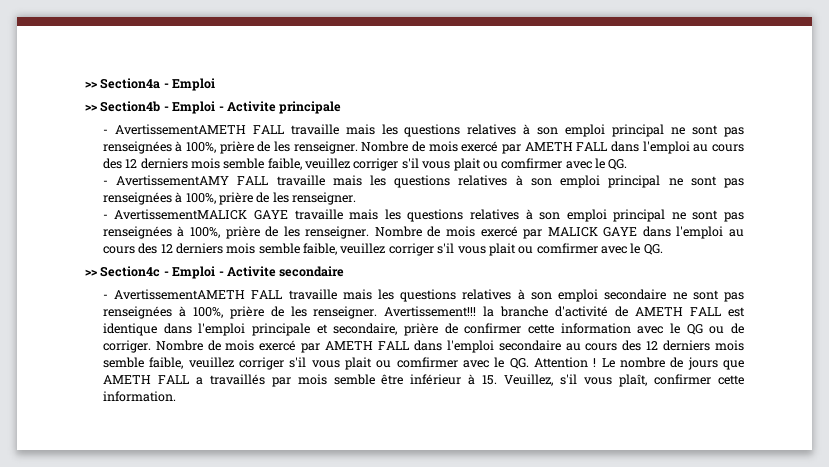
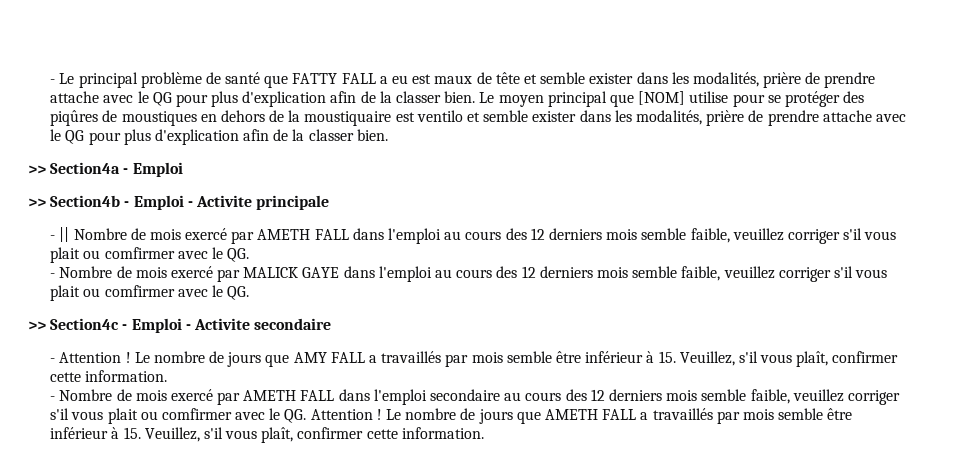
+ - Le principal problème de santé que FATTY FALL a eu est maux de tête et semble exister dans les modalités, prière de prendre attache avec le QG pour plus d'explication afin de la classer bien. Le moyen principal que [NOM] utilise pour se protéger des piqûres de moustiques en dehors de la moustiquaire est ventilo et semble exister dans les modalités, prière de prendre attache avec le QG pour plus d'explication afin de la classer bien.
- - AvertissementAMETH FALL travaille mais les questions relatives à son emploi principal ne sont pas renseignées à 100%, prière de les renseigner. Nombre de mois exercé par AMETH FALL dans l'emploi au cours des 12 derniers mois semble faible, veuillez corriger s'il vous plait ou comfirmer avec le QG.
+ - || Nombre de mois exercé par AMETH FALL dans l'emploi au cours des 12 derniers mois semble faible, veuillez corriger s'il vous plait ou comfirmer avec le QG.
- - AvertissementAMY FALL travaille mais les questions relatives à son emploi principal ne sont pas renseignées à 100%, prière de les renseigner.
- - AvertissementMALICK GAYE travaille mais les questions relatives à son emploi principal ne sont pas renseignées à 100%, prière de les renseigner. Nombre de mois exercé par MALICK GAYE dans l'emploi au cours des 12 derniers mois semble faible, veuillez corriger s'il vous plait ou comfirmer avec le QG.
+ - Nombre de mois exercé par MALICK GAYE dans l'emploi au cours des 12 derniers mois semble faible, veuillez corriger s'il vous plait ou comfirmer avec le QG.
- - AvertissementAMETH FALL travaille mais les questions relatives à son emploi secondaire ne sont pas renseignées à 100%, prière de les renseigner. Avertissement!!! la branche d'activité de AMETH FALL est identique dans l'emploi principale et secondaire, prière de confirmer cette information avec le QG ou de corriger. Nombre de mois exercé par AMETH FALL dans l'emploi secondaire au cours des 12 derniers mois semble faible, veuillez corriger s'il vous plait ou comfirmer avec le QG. Attention !
+ - Attention ! Le nombre de jours que AMY FALL a travaillés par mois semble être inférieur à 15. Veuillez, s'il vous plaît, confirmer cette information.
+ - Nombre de mois exercé par AMETH FALL dans l'emploi secondaire au cours des 12 derniers mois semble faible, veuillez corriger s'il vous plait ou comfirmer avec le QG. Attention !

